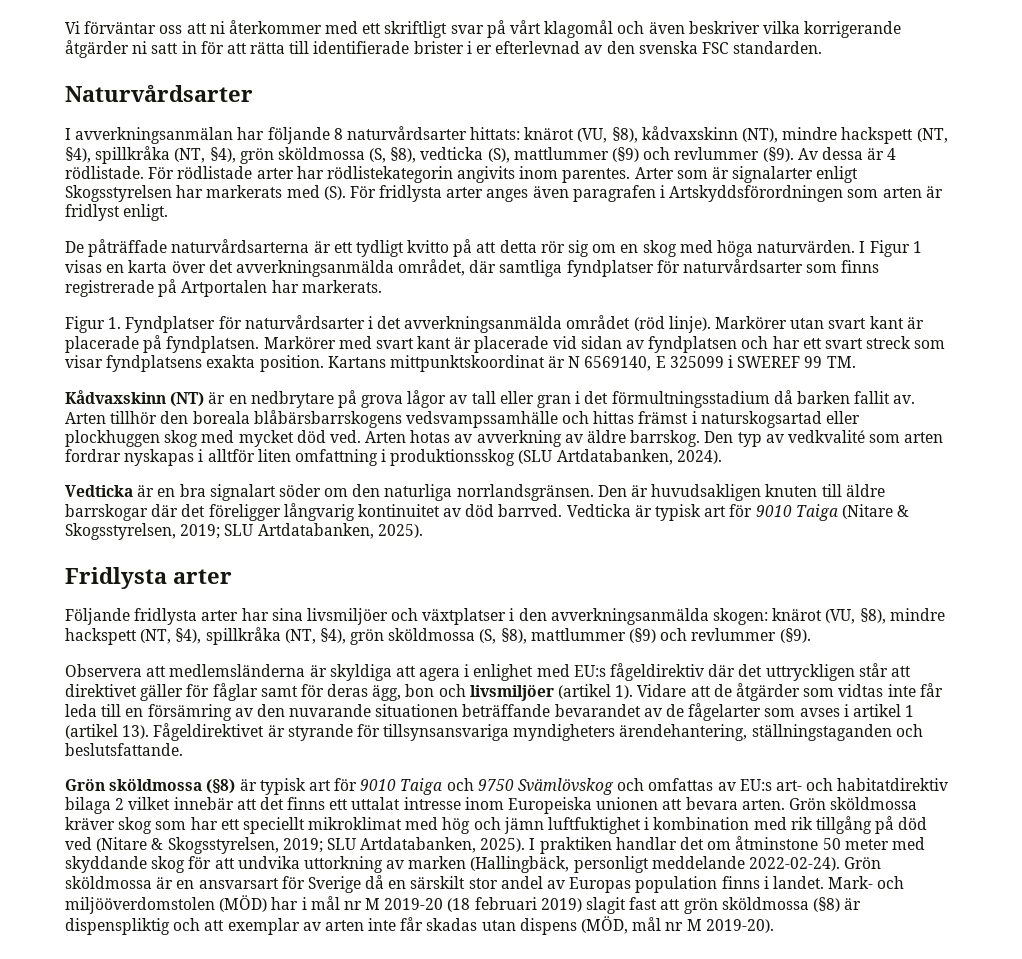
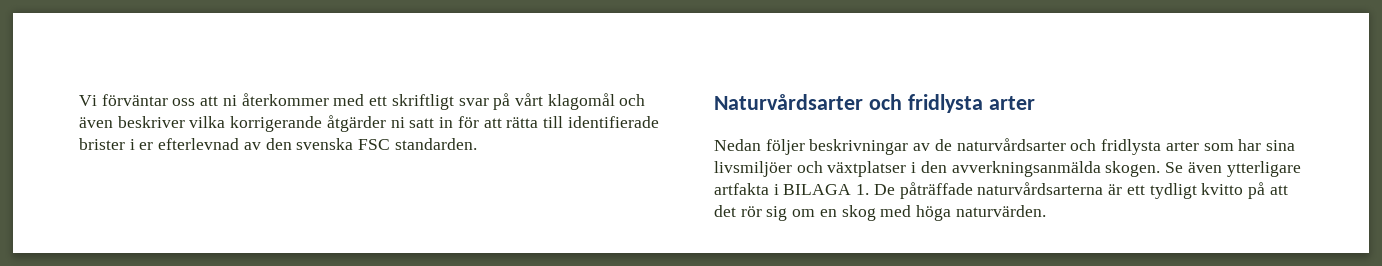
- Naturvårdsarter
- I avverkningsanmälan har följande 8 naturvårdsarter hittats: knärot (VU, §8), kådvaxskinn (NT), mindre hackspett (NT, §4), spillkråka (NT, §4), grön sköldmossa (S, §8), vedticka (S), mattlummer (§9) och revlummer (§9). Av dessa är 4 rödlistade. För rödlistade arter har rödlistekategorin angivits inom parentes. Arter som är signalarter enligt Skogsstyrelsen har markerats med (S). För fridlysta arter anges även paragrafen i Artskyddsförordningen som arten är fridlyst enligt.
- De påträffade naturvårdsarterna är ett tydligt kvitto på att detta rör sig om en skog med höga naturvärden. I Figur 1 visas en karta över det avverkningsanmälda området, där samtliga fyndplatser för naturvårdsarter som finns registrerade på Artportalen har markerats.
- Figur 1. Fyndplatser för naturvårdsarter i det avverkningsanmälda området (röd linje). Markörer utan svart kant är placerade på fyndplatsen. Markörer med svart kant är placerade vid sidan av fyndplatsen och har ett svart streck som visar fyndplatsens exakta position. Kartans mittpunktskoordinat är N 6569140, E 325099 i SWEREF 99 TM.
- Kådvaxskinn (NT) är en nedbrytare på grova lågor av tall eller gran i det förmultningsstadium då barken fallit av. Arten tillhör den boreala blåbärsbarrskogens vedsvampssamhälle och hittas främst i naturskogsartad eller plockhuggen skog med mycket död ved. Arten hotas av avverkning av äldre barrskog. Den typ av vedkvalité som arten fordrar nyskapas i alltför liten omfattning i produktionsskog (SLU Artdatabanken, 2024).
- Vedticka är en bra signalart söder om den naturliga norrlandsgränsen. Den är huvudsakligen knuten till äldre barrskogar där det föreligger långvarig kontinuitet av död barrved. Vedticka är typisk art för 9010 Taiga (Nitare & Skogsstyrelsen, 2019; SLU Artdatabanken, 2025).
- Fridlysta arter
- Följande fridlysta arter har sina livsmiljöer och växtplatser i den avverkningsanmälda skogen: knärot (VU, §8), mindre hackspett (NT, §4), spillkråka (NT, §4), grön sköldmossa (S, §8), mattlummer (§9) och revlummer (§9).
- Observera att medlemsländerna är skyldiga att agera i enlighet med EU:s fågeldirektiv där det uttryckligen står att direktivet gäller för fåglar samt för deras ägg, bon och livsmiljöer (artikel 1). Vidare att de åtgärder som vidtas inte får leda till en försämring av den nuvarande situationen beträffande bevarandet av de fågelarter som avses i artikel 1 (artikel 13). Fågeldirektivet är styrande för tillsynsansvariga myndigheters ärendehantering, ställningstaganden och beslutsfattande.
- Grön sköldmossa (§8) är typisk art för 9010 Taiga och 9750 Svämlövskog och omfattas av EU:s art- och habitatdirektiv bilaga 2 vilket innebär att det finns ett uttalat intresse inom Europeiska unionen att bevara arten. Grön sköldmossa kräver skog som har ett speciellt mikroklimat med hög och jämn luftfuktighet i kombination med rik tillgång på död ved (Nitare & Skogsstyrelsen, 2019; SLU Artdatabanken, 2025). I praktiken handlar det om åtminstone 50 meter med skyddande skog för att undvika uttorkning av marken (Hallingbäck, personligt meddelande 2022-02-24). Grön sköldmossa är en ansvarsart för Sverige då en särskilt stor andel av Europas population finns i landet. Mark- och miljööverdomstolen (MÖD) har i mål nr M 2019-20 (18 februari 2019) slagit fast att grön sköldmossa (§8) är dispenspliktig och att exemplar av arten inte får skadas utan dispens (MÖD, mål nr M 2019-20).
+ Naturvårdsarter och fridlysta arter
+ Nedan följer beskrivningar av de naturvårdsarter och fridlysta arter som har sina livsmiljöer och växtplatser i den avverkningsanmälda skogen. Se även ytterligare artfakta i BILAGA 1. De påträffade naturvårdsarterna är ett tydligt kvitto på att det rör sig om en skog med höga naturvärden.

